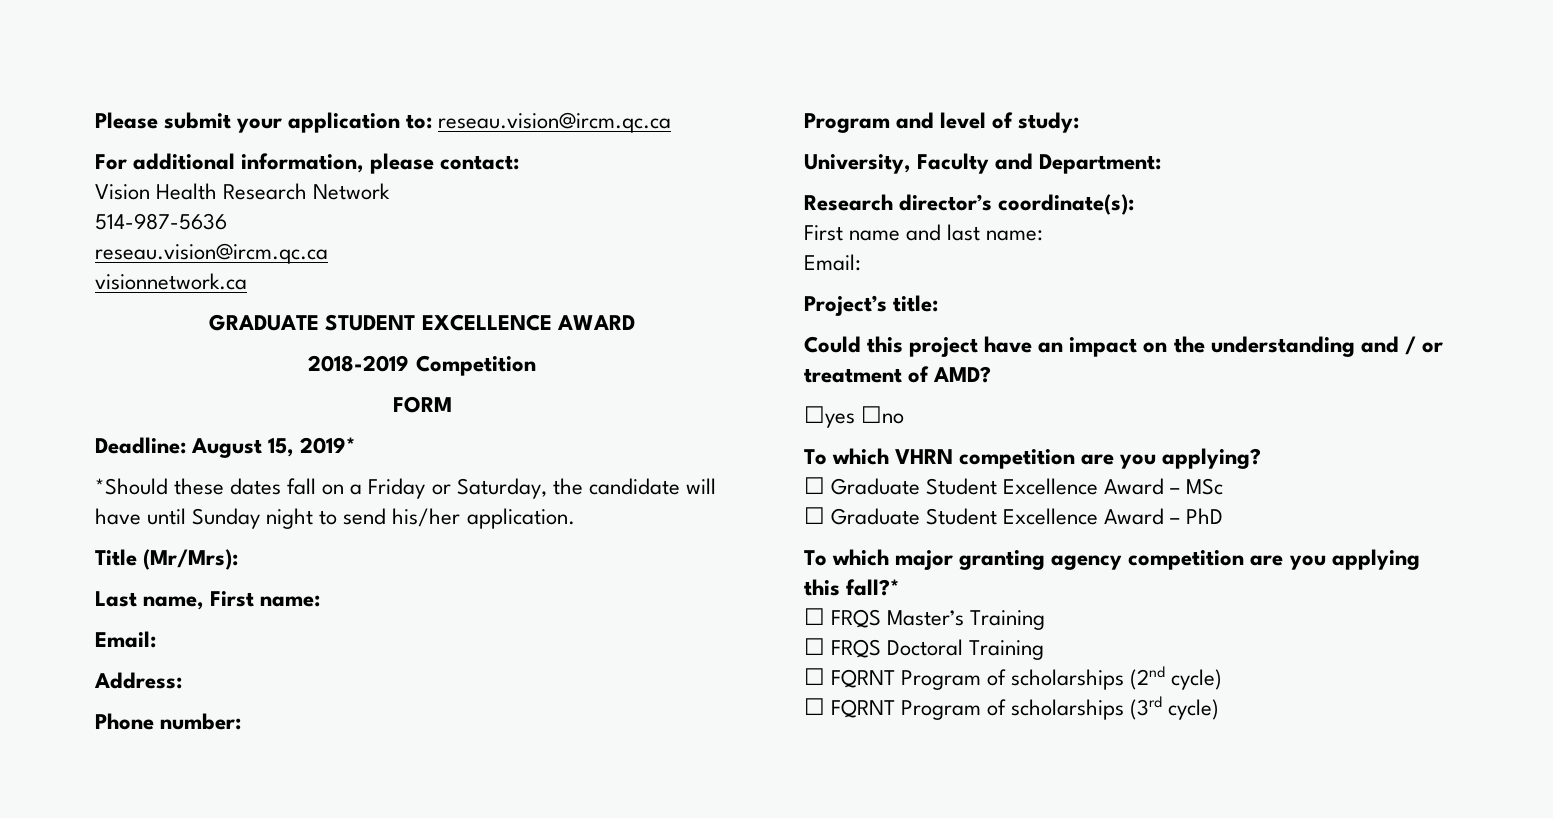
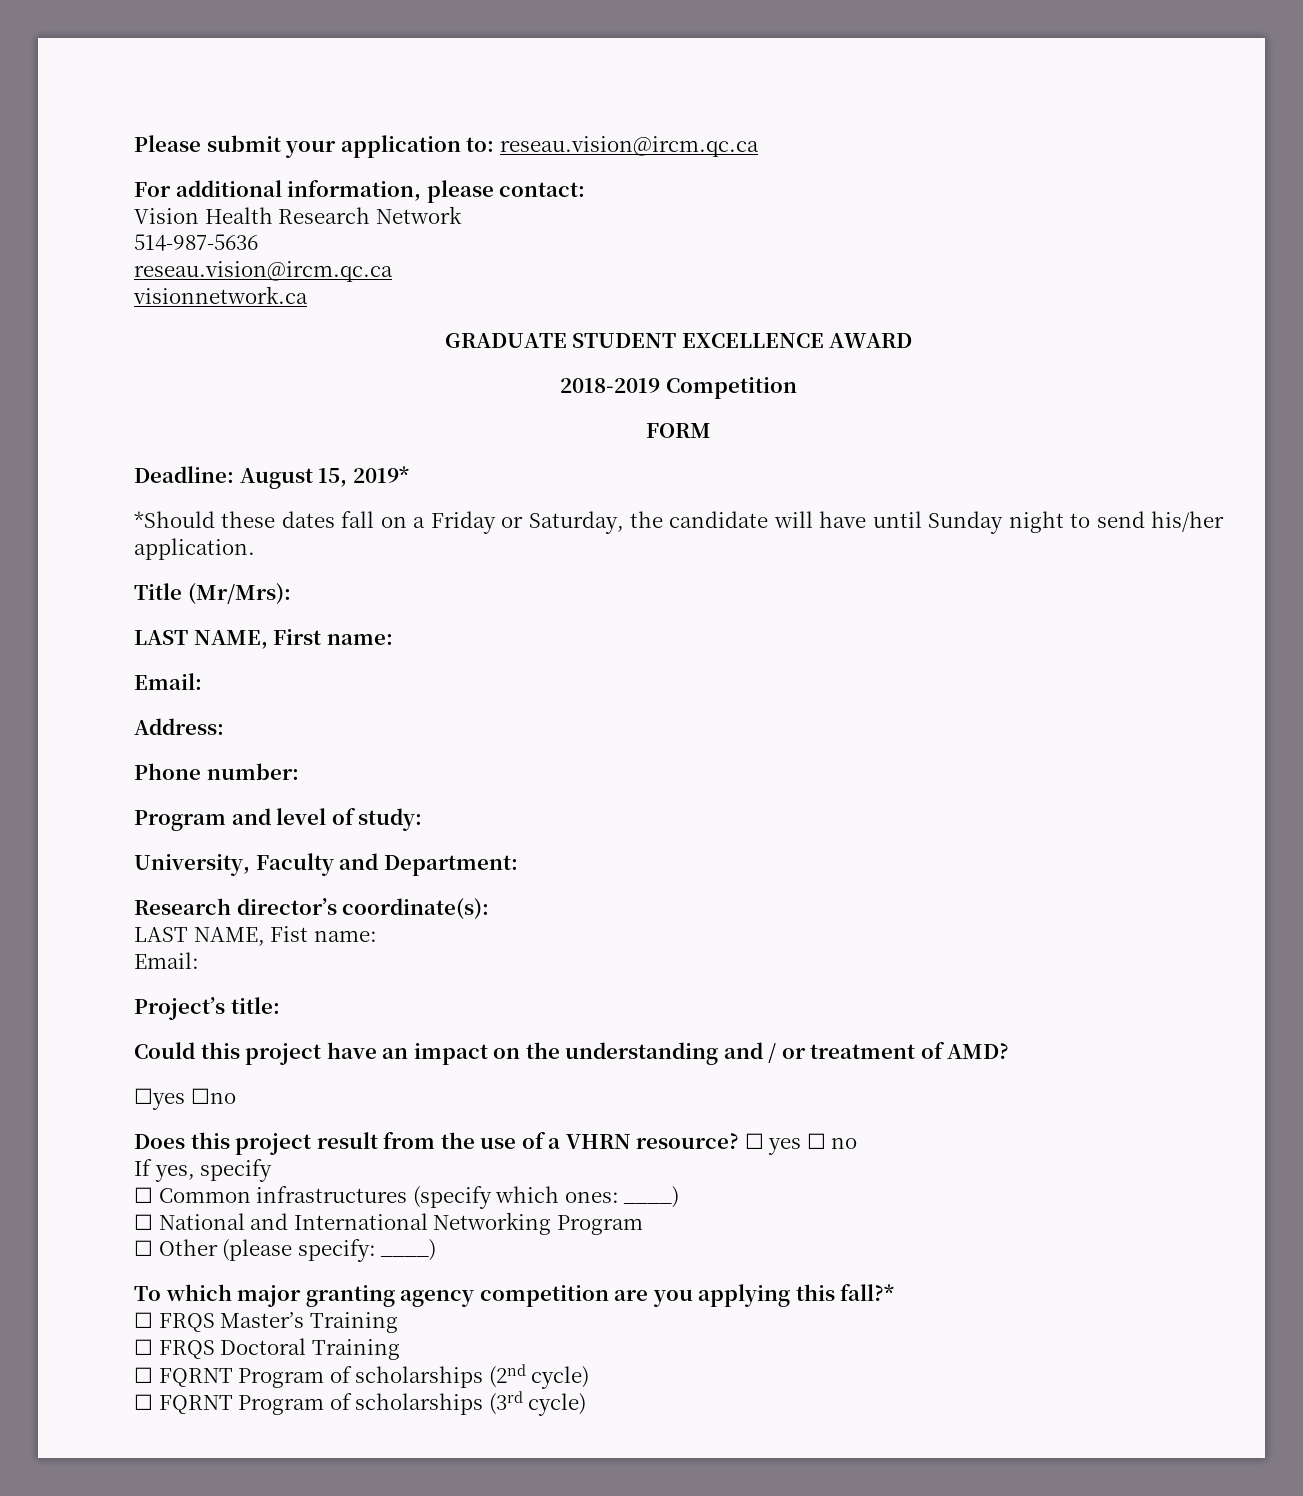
- Last name, First name:
+ LAST NAME, First name:
- First name and last name:
+ LAST NAME, Fist name:
- To which VHRN competition are you applying?
- ☐ Graduate Student Excellence Award – MSc
- ☐ Graduate Student Excellence Award – PhD
+ Does this project result from the use of a VHRN resource? ☐ yes ☐ no
+ If yes, specify
+ ☐ Common infrastructures (specify which ones: ____)
+ ☐ National and International Networking Program
+ ☐ Other (please specify: ____)

